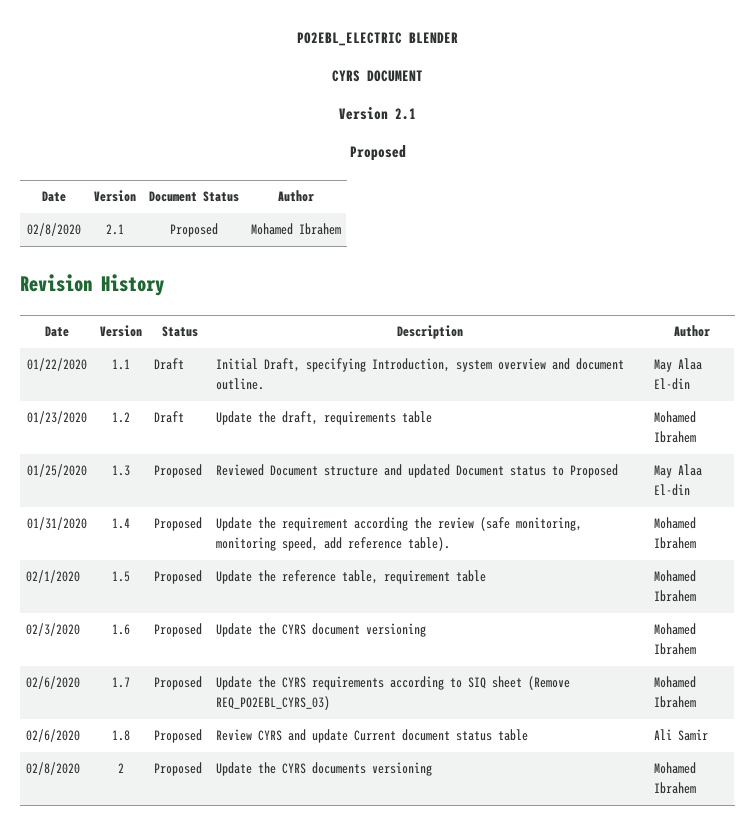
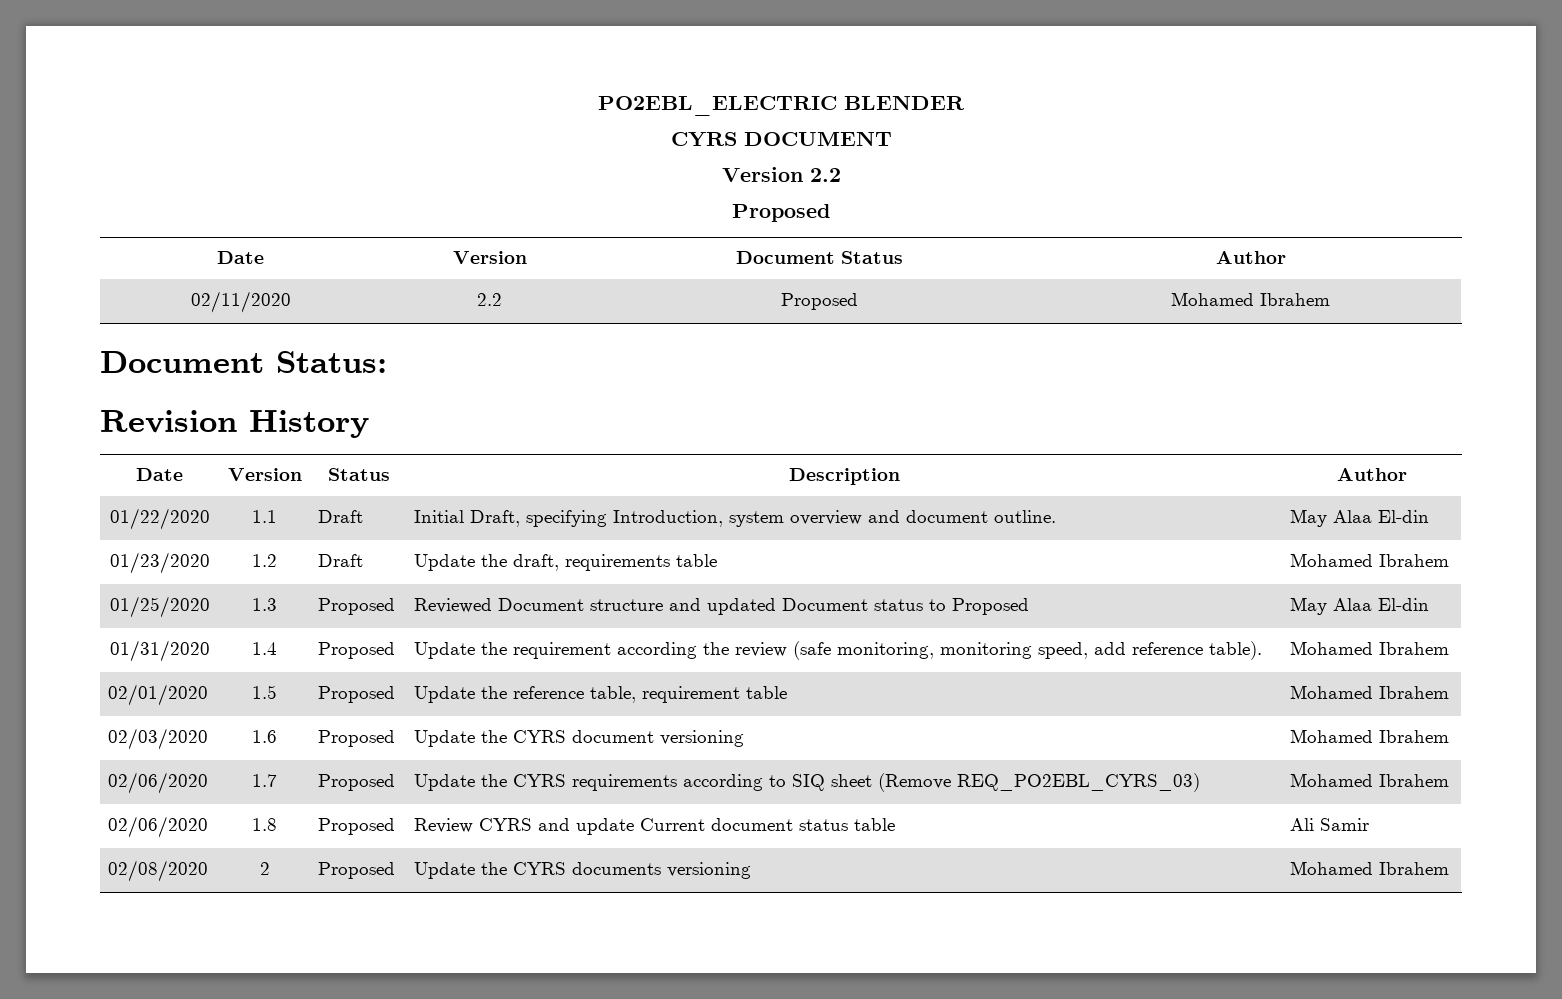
- Version 2.1
+ Version 2.2
- 02/8/2020 | 2.1 | Proposed | Mohamed Ibrahem
+ 02/11/2020 | 2.2 | Proposed | Mohamed Ibrahem
+ Document Status:
- 02/1/2020 | 1.5 | Proposed | Update the reference table, requirement table | Mohamed Ibrahem
+ 02/01/2020 | 1.5 | Proposed | Update the reference table, requirement table | Mohamed Ibrahem
- 02/3/2020 | 1.6 | Proposed | Update the CYRS document versioning | Mohamed Ibrahem
+ 02/03/2020 | 1.6 | Proposed | Update the CYRS document versioning | Mohamed Ibrahem
- 02/6/2020 | 1.7 | Proposed | Update the CYRS requirements according to SIQ sheet (Remove REQ_PO2EBL_CYRS_03) | Mohamed Ibrahem
+ 02/06/2020 | 1.7 | Proposed | Update the CYRS requirements according to SIQ sheet (Remove REQ_PO2EBL_CYRS_03) | Mohamed Ibrahem
- 02/6/2020 | 1.8 | Proposed | Review CYRS and update Current document status table | Ali Samir
+ 02/06/2020 | 1.8 | Proposed | Review CYRS and update Current document status table | Ali Samir
- 02/8/2020 | 2 | Proposed | Update the CYRS documents versioning | Mohamed Ibrahem
+ 02/08/2020 | 2 | Proposed | Update the CYRS documents versioning | Mohamed Ibrahem

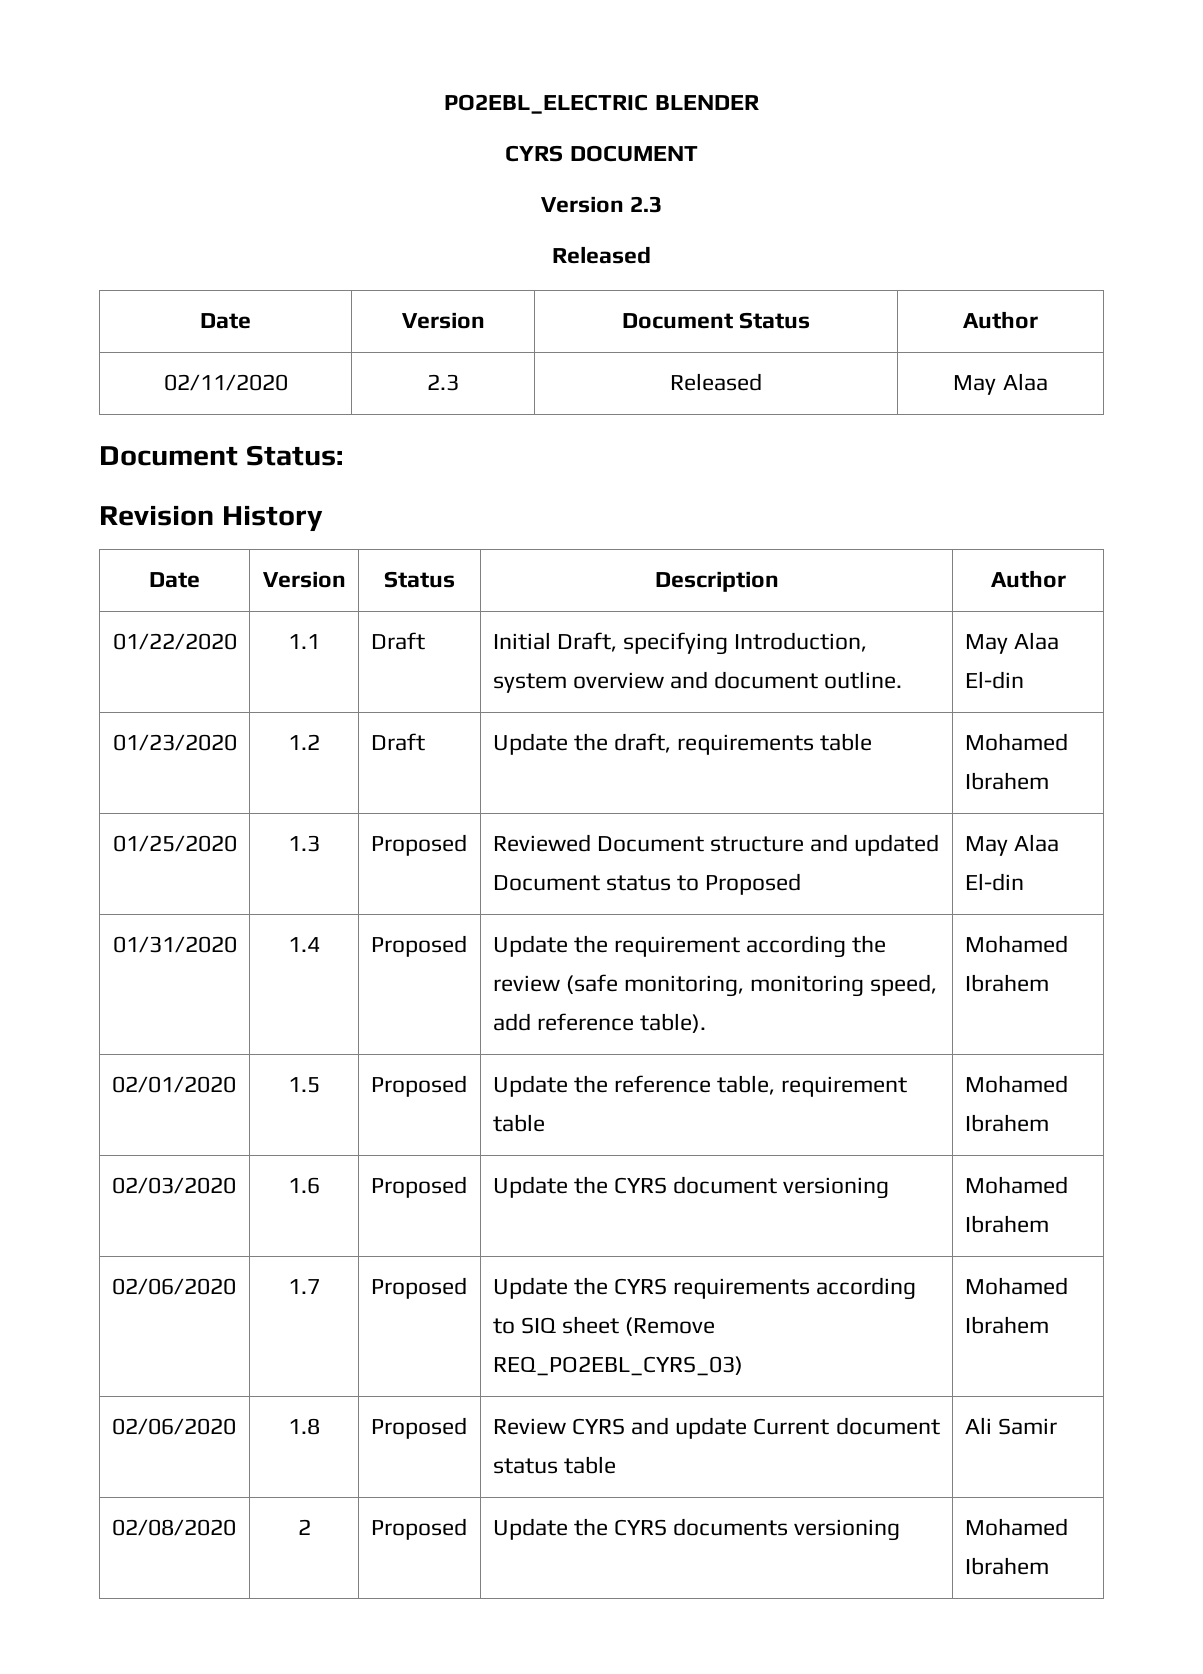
- Version 2.2
- Proposed
+ Version 2.3
+ Released
- 02/11/2020 | 2.2 | Proposed | Mohamed Ibrahem
+ 02/11/2020 | 2.3 | Released | May Alaa

